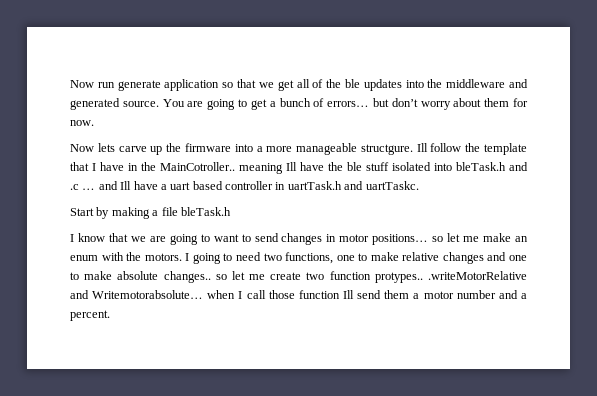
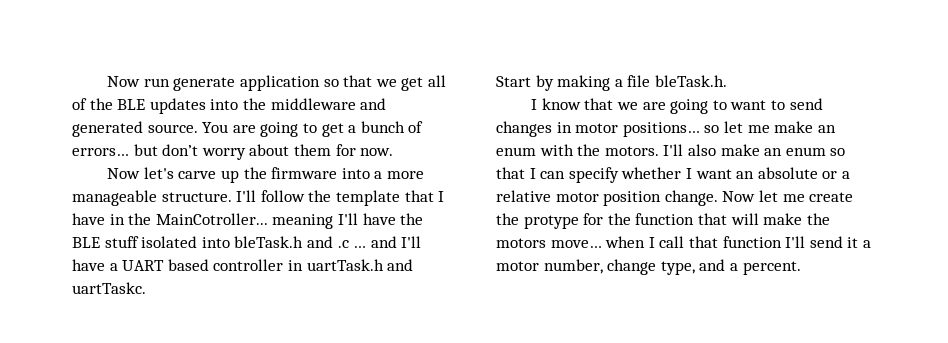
- Now run generate application so that we get all of the ble updates into the middleware and generated source.
+ Now run generate application so that we get all of the BLE updates into the middleware and generated source.
- Now lets carve up the firmware into a more manageable structgure. Ill follow the template that I have in the MainCotroller.. meaning Ill have the ble stuff isolated into bleTask.h and .c … and Ill have a uart based controller in uartTask.h and uartTaskc.
+ Now let's carve up the firmware into a more manageable structure. I'll follow the template that I have in the MainCotroller... meaning I'll have the BLE stuff isolated into bleTask.h and .c … and I'll have a UART based controller in uartTask.h and uartTaskc.
- Start by making a file bleTask.h
+ Start by making a file bleTask.h.
- I going to need two functions, one to make relative changes and one to make absolute changes.. so let me create two function protypes.. .writeMotorRelative and Writemotorabsolute… when I call those function Ill send them a motor number and a percent.
+ I'll also make an enum so that I can specify whether I want an absolute or a relative motor position change. Now let me create the protype for the function that will make the motors move… when I call that function I'll send it a motor number, change type, and a percent.

